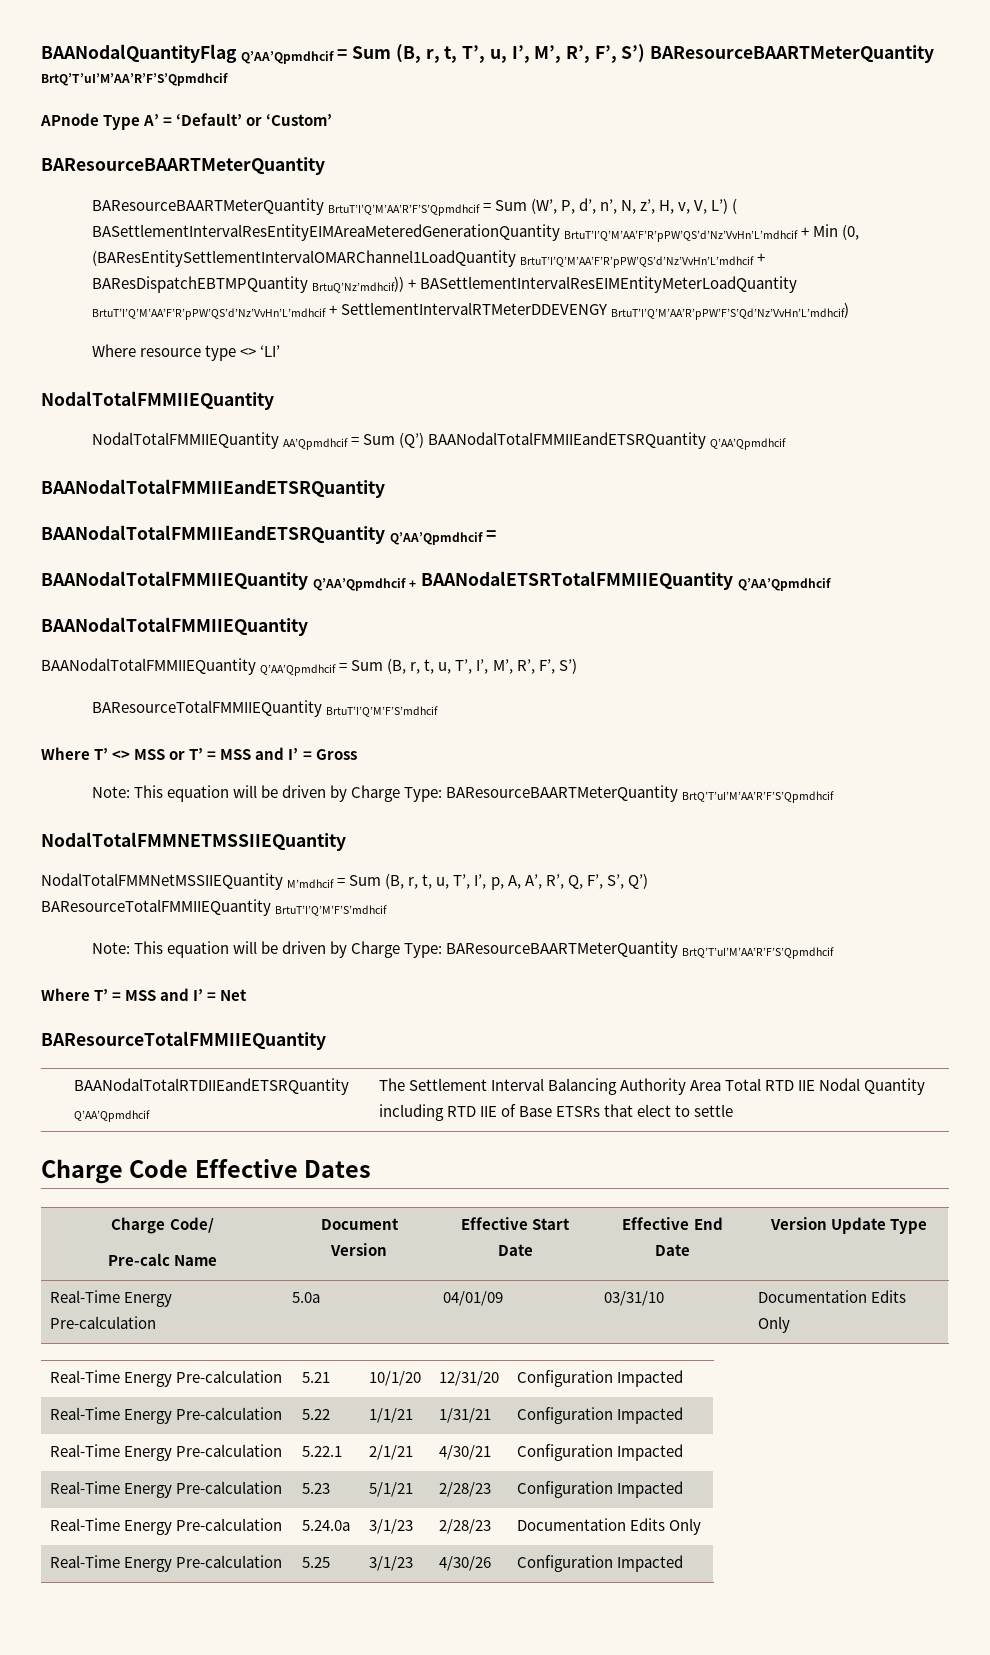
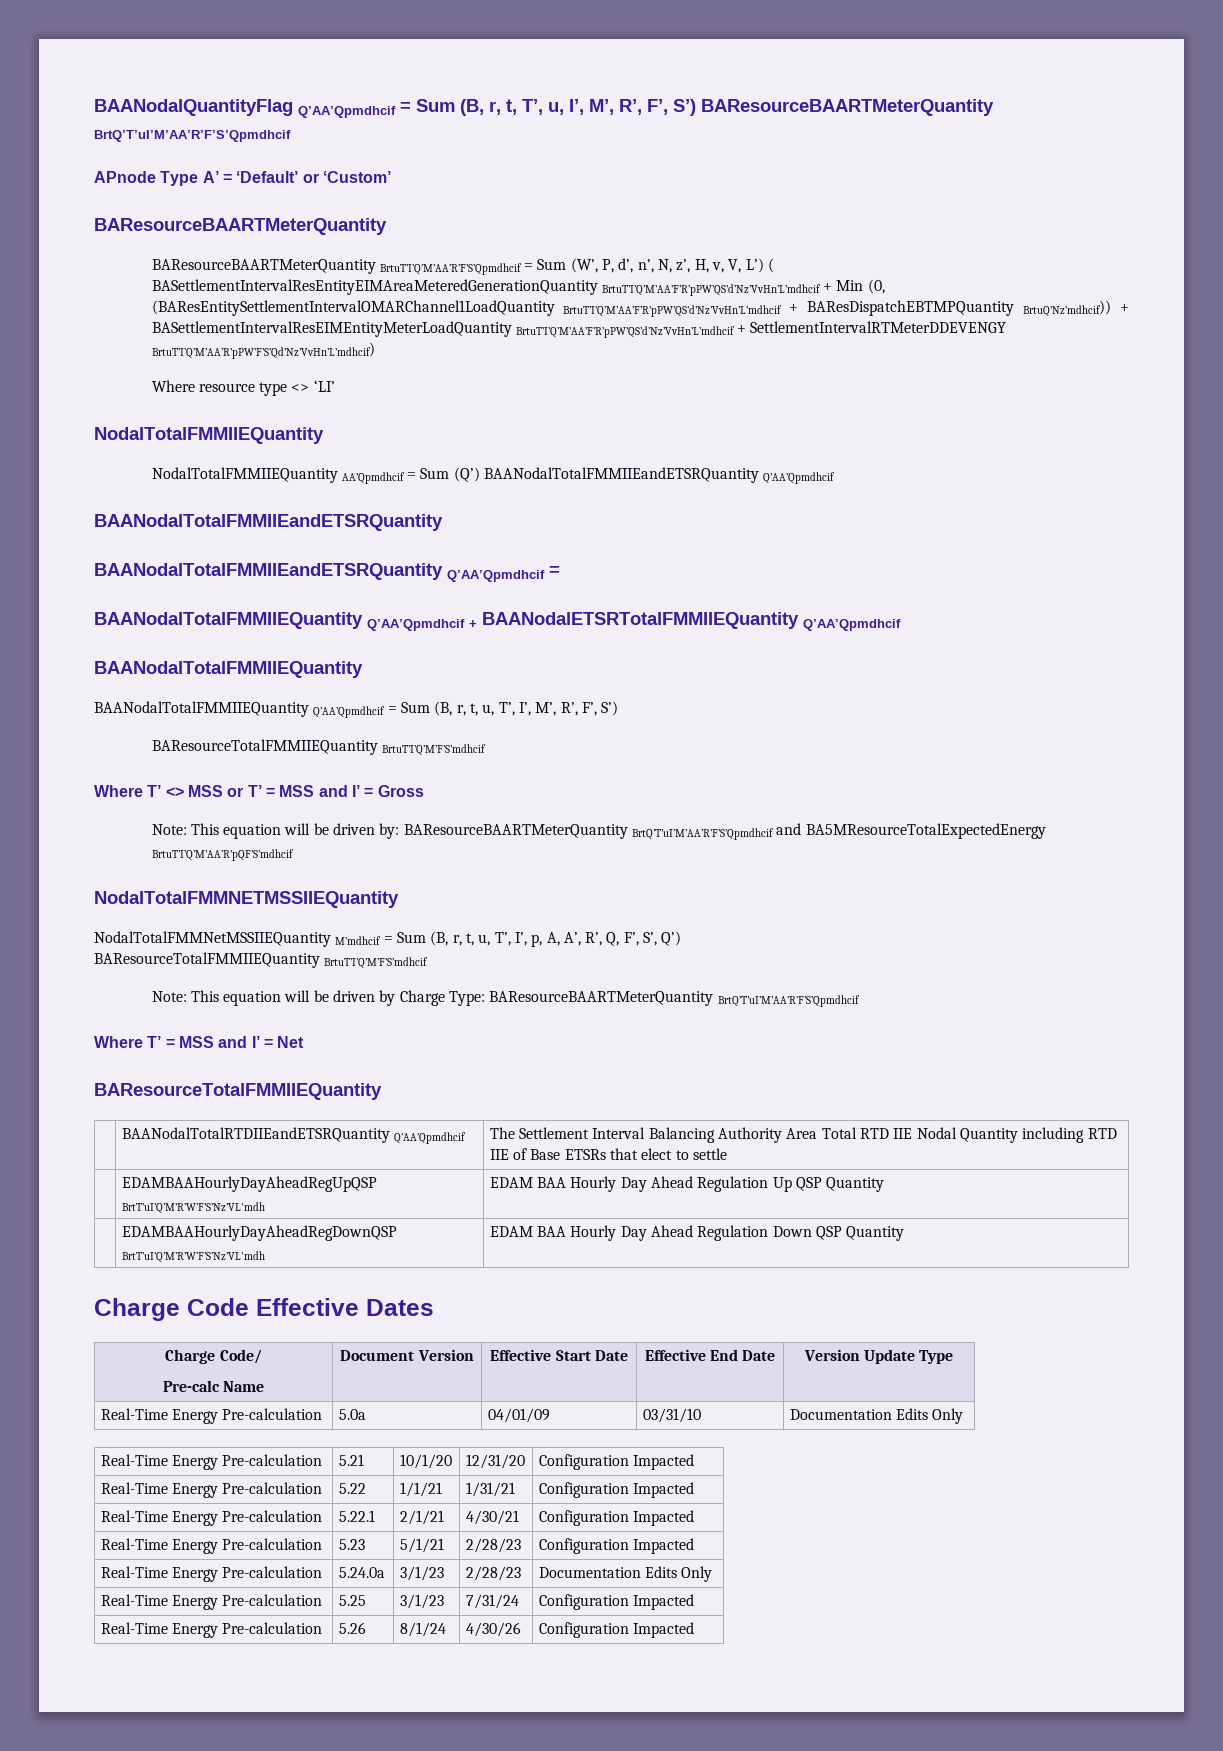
  Where T’ <> MSS or T’ = MSS and I’ = Gross
- Note: This equation will be driven by Charge Type: BAResourceBAARTMeterQuantity BrtQ’T’uI’M’AA’R’F’S’Qpmdhcif
+ Note: This equation will be driven by: BAResourceBAARTMeterQuantity BrtQ’T’uI’M’AA’R’F’S’Qpmdhcif and BA5MResourceTotalExpectedEnergy BrtuT’I’Q’M’AA’R’pQF’S’mdhcif
+ | EDAMBAAHourlyDayAheadRegUpQSP BrtT’uI’Q’M’R’W’F’S’Nz’VL'mdh | EDAM BAA Hourly Day Ahead Regulation Up QSP Quantity
+ | EDAMBAAHourlyDayAheadRegDownQSP BrtT’uI’Q’M’R’W’F’S’Nz’VL'mdh | EDAM BAA Hourly Day Ahead Regulation Down QSP Quantity
- Real-Time Energy Pre-calculation | 5.25 | 3/1/23 | 4/30/26 | Configuration Impacted
+ Real-Time Energy Pre-calculation | 5.25 | 3/1/23 | 7/31/24 | Configuration Impacted
+ Real-Time Energy Pre-calculation | 5.26 | 8/1/24 | 4/30/26 | Configuration Impacted

